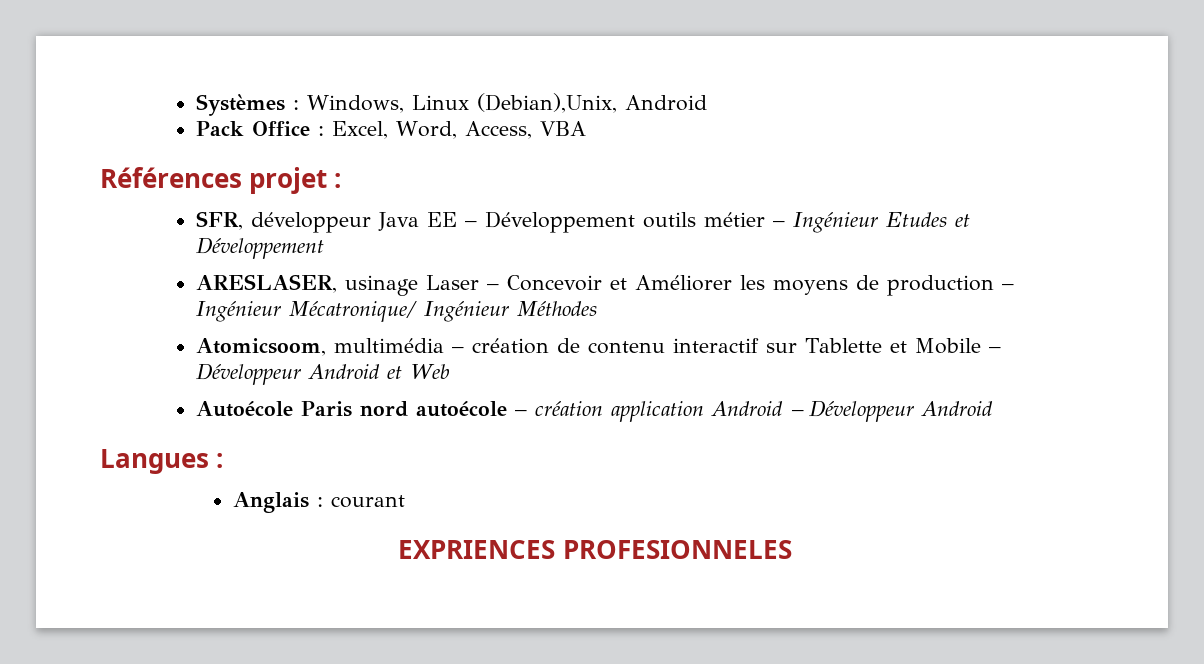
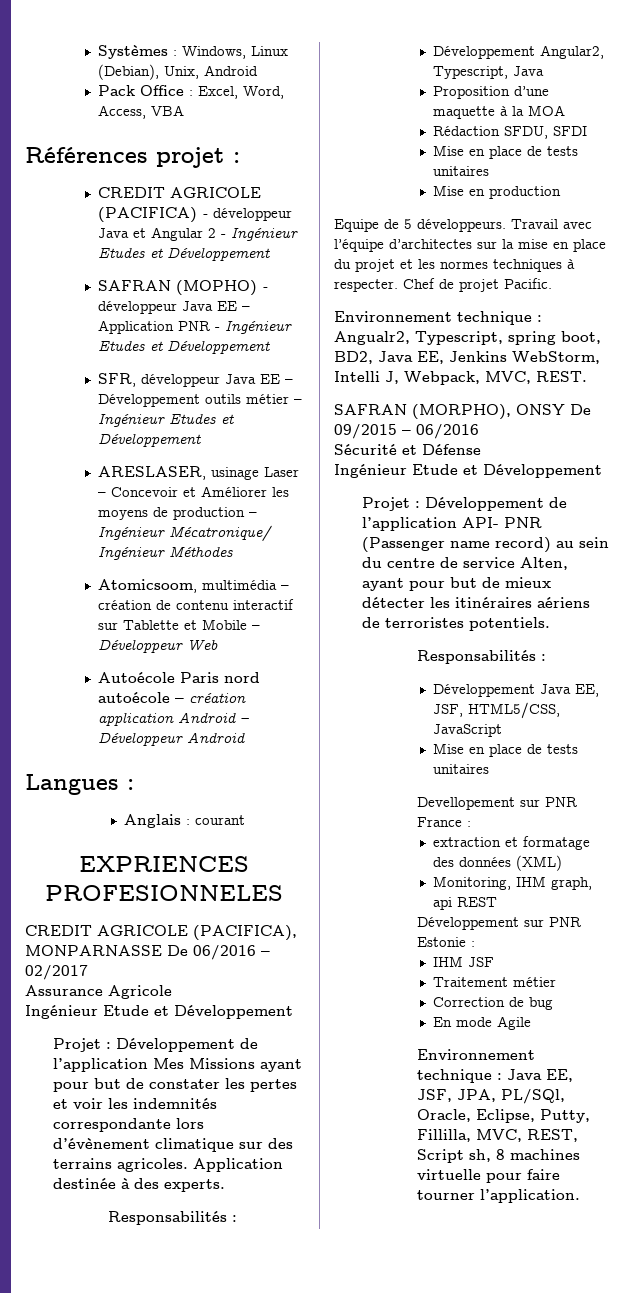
- Systèmes : Windows, Linux (Debian),Unix, Android
+ Systèmes : Windows, Linux (Debian), Unix, Android
+ CREDIT AGRICOLE (PACIFICA) - développeur Java et Angular 2 - Ingénieur Etudes et Développement
+ SAFRAN (MOPHO) - développeur Java EE – Application PNR - Ingénieur Etudes et Développement
- Atomicsoom, multimédia – création de contenu interactif sur Tablette et Mobile – Développeur Android et Web
+ Atomicsoom, multimédia – création de contenu interactif sur Tablette et Mobile – Développeur Web
+ CREDIT AGRICOLE (PACIFICA), MONPARNASSE De 06/2016 – 02/2017
+ Assurance Agricole
+ Ingénieur Etude et Développement
+ Projet : Développement de l’application Mes Missions ayant pour but de constater les pertes et voir les indemnités correspondante lors d’évènement climatique sur des terrains agricoles. Application destinée à des experts.
+ Responsabilités :
+ Développement Angular2, Typescript, Java
+ Proposition d’une maquette à la MOA
+ Rédaction SFDU, SFDI
+ Mise en place de tests unitaires
+ Mise en production
+ Equipe de 5 développeurs. Travail avec l’équipe d’architectes sur la mise en place du projet et les normes techniques à respecter. Chef de projet Pacific.
+ Environnement technique : Angualr2, Typescript, spring boot, BD2, Java EE, Jenkins WebStorm, Intelli J, Webpack, MVC, REST.
+ SAFRAN (MORPHO), ONSY De 09/2015 – 06/2016
+ Sécurité et Défense
+ Ingénieur Etude et Développement
+ Projet : Développement de l’application API- PNR (Passenger name record) au sein du centre de service Alten, ayant pour but de mieux détecter les itinéraires aériens de terroristes potentiels.
+ Responsabilités :
+ Développement Java EE, JSF, HTML5/CSS, JavaScript
+ Mise en place de tests unitaires
+ Devellopement sur PNR France :
+ extraction et formatage des données (XML)
+ Monitoring, IHM graph, api REST
+ Développement sur PNR Estonie :
+ IHM JSF
+ Traitement métier
+ Correction de bug
+ En mode Agile
+ Environnement technique : Java EE, JSF, JPA, PL/SQl, Oracle, Eclipse, Putty, Fillilla, MVC, REST, Script sh, 8 machines virtuelle pour faire tourner l’application.

